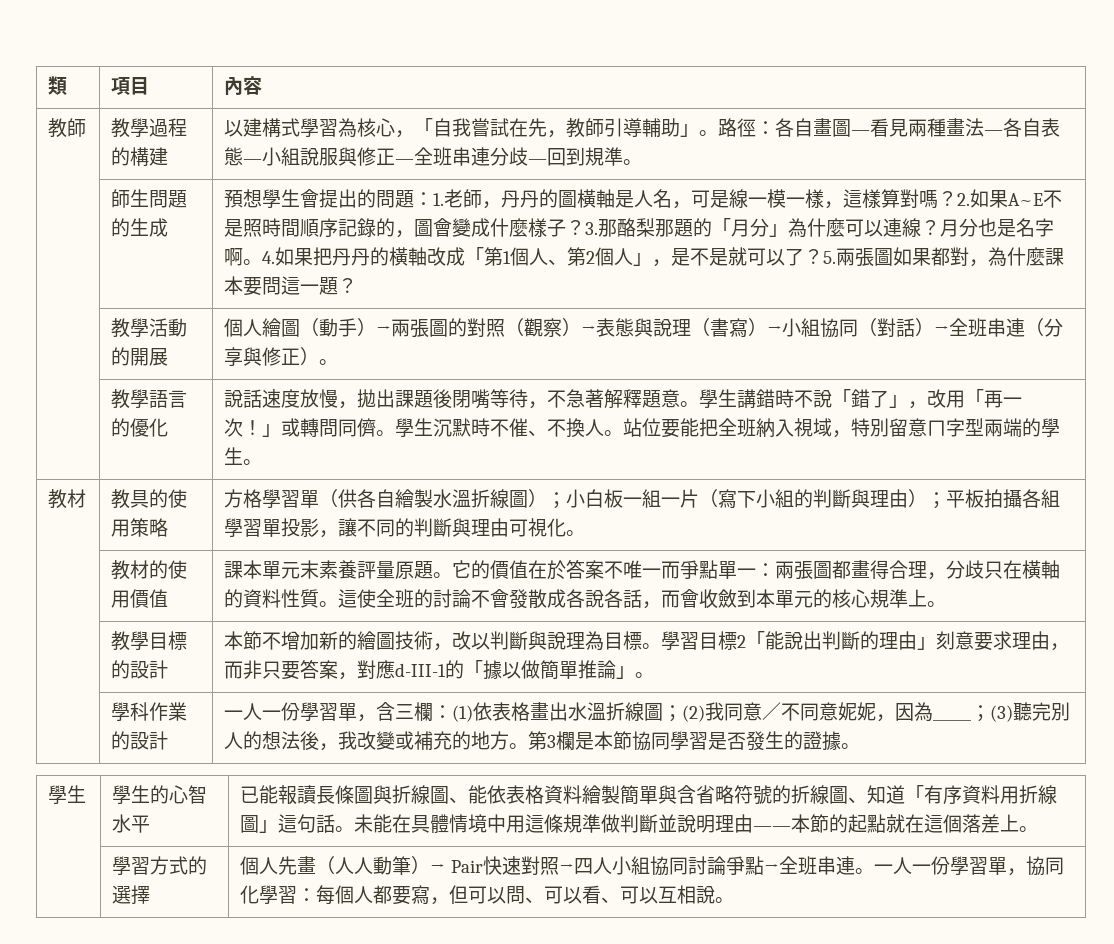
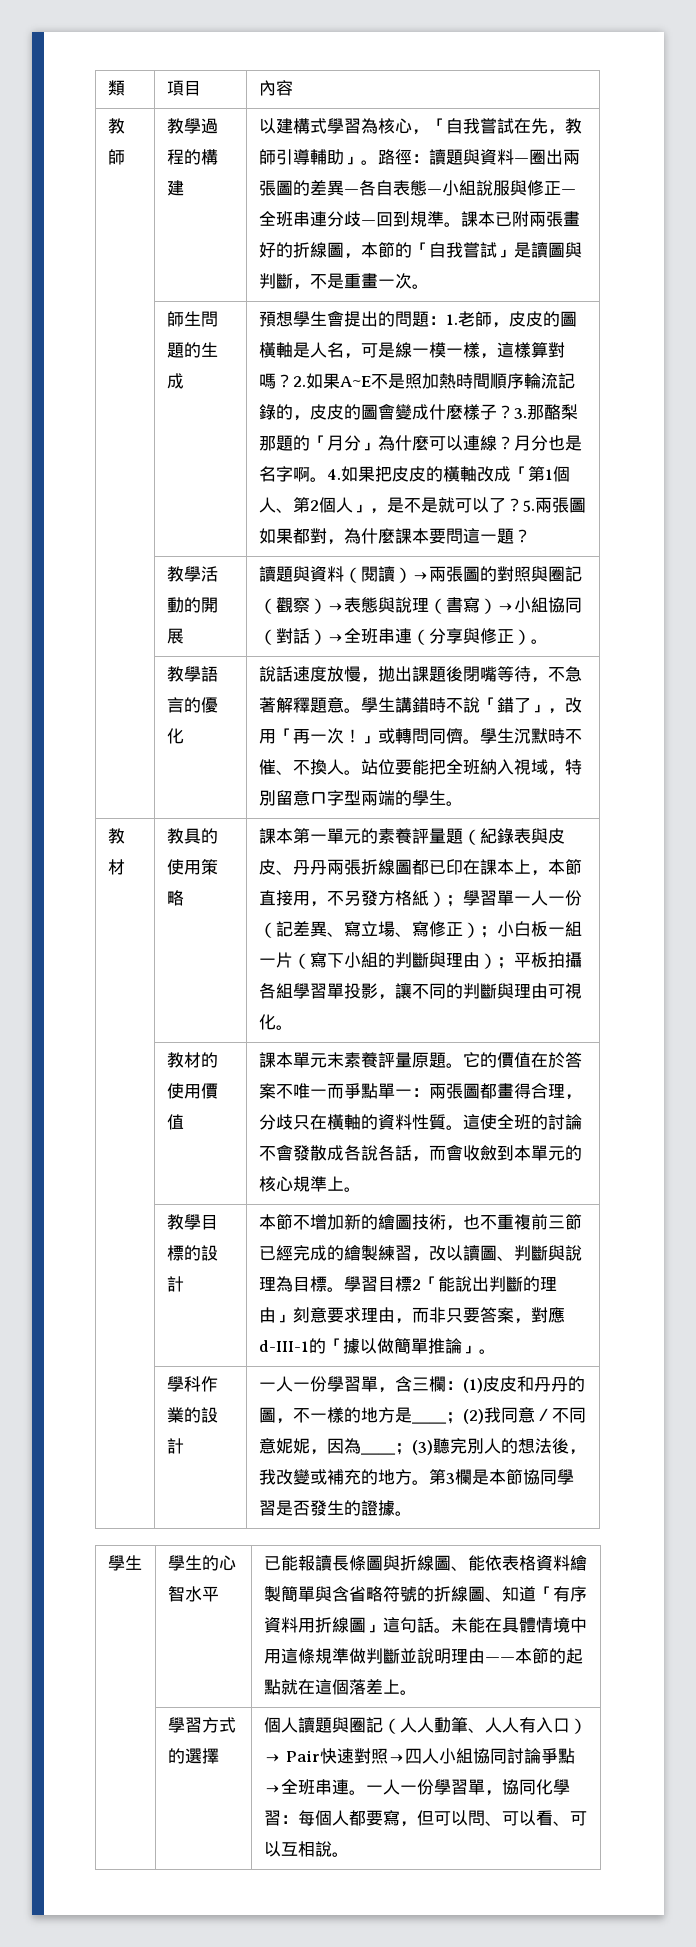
- 路徑：各自畫圖—看見兩種畫法—各自表態—小組說服與修正—全班串連分歧—回到規準。
+ 路徑：讀題與資料—圈出兩張圖的差異—各自表態—小組說服與修正—全班串連分歧—回到規準。課本已附兩張畫好的折線圖，本節的「自我嘗試」是讀圖與判斷，不是重畫一次。
- 預想學生會提出的問題：1.老師，丹丹的圖橫軸是人名，可是線一模一樣，這樣算對嗎？
+ 預想學生會提出的問題：1.老師，皮皮的圖橫軸是人名，可是線一模一樣，這樣算對嗎？
- 2.如果A~E不是照時間順序記錄的，圖會變成什麼樣子？
+ 2.如果A~E不是照加熱時間順序輪流記錄的，皮皮的圖會變成什麼樣子？
- 4.如果把丹丹的橫軸改成「第1個人、第2個人」，是不是就可以了？
+ 4.如果把皮皮的橫軸改成「第1個人、第2個人」，是不是就可以了？
- | 教學活動的開展 | 個人繪圖（動手）→兩張圖的對照（觀察）→表態與說理（書寫）→小組協同（對話）→全班串連（分享與修正）。
+ | 教學活動的開展 | 讀題與資料（閱讀）→兩張圖的對照與圈記（觀察）→表態與說理（書寫）→小組協同（對話）→全班串連（分享與修正）。
- 方格學習單（供各自繪製水溫折線圖）；小白板一組一片（寫下小組的判斷與理由）；平板拍攝各組學習單投影，讓不同的判斷與理由可視化。
+ 課本第一單元的素養評量題（紀錄表與皮皮、丹丹兩張折線圖都已印在課本上，本節直接用，不另發方格紙）；學習單一人一份（記差異、寫立場、寫修正）；小白板一組一片（寫下小組的判斷與理由）；平板拍攝各組學習單投影，讓不同的判斷與理由可視化。
- 本節不增加新的繪圖技術，改以判斷與說理為目標。
+ 本節不增加新的繪圖技術，也不重複前三節已經完成的繪製練習，改以讀圖、判斷與說理為目標。
- 一人一份學習單，含三欄：(1)依表格畫出水溫折線圖；(2)我同意／不同意妮妮，因為＿＿；(3)聽完別人的想法後，我改變或補充的地方。
+ 一人一份學習單，含三欄：(1)皮皮和丹丹的圖，不一樣的地方是＿＿；(2)我同意／不同意妮妮，因為＿＿；(3)聽完別人的想法後，我改變或補充的地方。
- 個人先畫（人人動筆）→ Pair快速對照→四人小組協同討論爭點→全班串連。
+ 個人讀題與圈記（人人動筆、人人有入口）→ Pair快速對照→四人小組協同討論爭點→全班串連。

